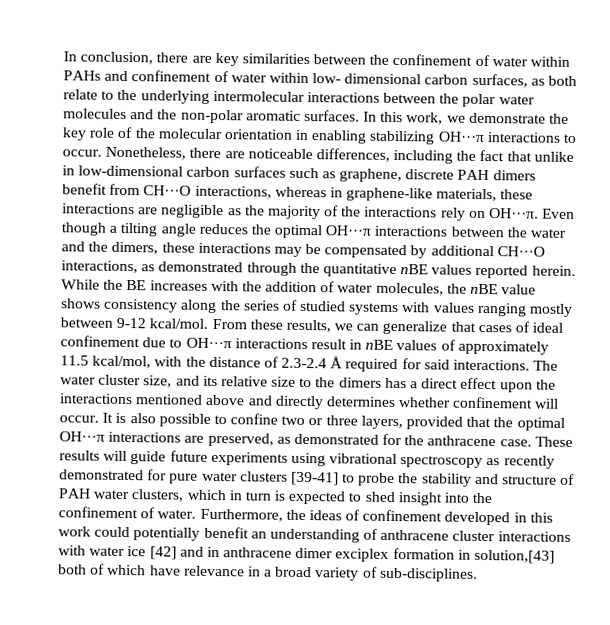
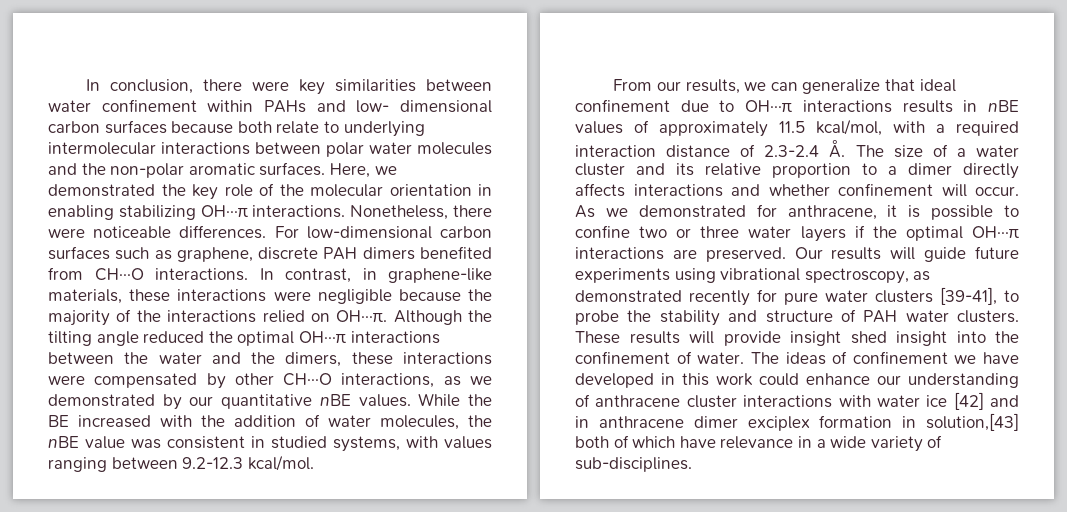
- In conclusion, there are key similarities between the confinement of water within PAHs and confinement of water within low- dimensional carbon surfaces, as both relate to the underlying intermolecular interactions between the polar water molecules and the non-polar aromatic surfaces.
+ In conclusion, there were key similarities between water confinement within PAHs and low- dimensional carbon surfaces because both relate to underlying intermolecular interactions between polar water molecules and the non-polar aromatic surfaces.
- In this work, we demonstrate the key role of the molecular orientation in enabling stabilizing OH···π interactions to occur. Nonetheless, there are noticeable differences, including the fact that unlike in low-dimensional carbon surfaces such as graphene, discrete PAH dimers benefit from CH···O interactions, whereas in graphene-like materials, these interactions are negligible as the majority of the interactions rely on OH···π.
+ Here, we demonstrated the key role of the molecular orientation in enabling stabilizing OH···π interactions. Nonetheless, there were noticeable differences. For low-dimensional carbon surfaces such as graphene, discrete PAH dimers benefited from CH···O interactions. In contrast, in graphene-like materials, these interactions were negligible because the majority of the interactions relied on OH···π.
- Even though a tilting angle reduces the optimal OH···π interactions between the water and the dimers, these interactions may be compensated by additional CH···O interactions, as demonstrated through the quantitative nBE values reported herein.
+ Although the tilting angle reduced the optimal OH···π interactions between the water and the dimers, these interactions were compensated by other CH···O interactions, as we demonstrated by our quantitative nBE values.
- While the BE increases with the addition of water molecules, the nBE value shows consistency along the series of studied systems with values ranging mostly between 9-12 kcal/mol. From these results, we can generalize that cases of ideal confinement due to OH···π interactions result in nBE values of approximately 11.5 kcal/mol, with the distance of 2.3-2.4 Å required for said interactions. The water cluster size, and its relative size to the dimers has a direct effect upon the interactions mentioned above and directly determines whether confinement will occur. It is also possible to confine two or three layers, provided that the optimal OH···π interactions are preserved, as demonstrated for the anthracene case. These results will guide future experiments using vibrational spectroscopy as recently demonstrated for pure water clusters [39-41] to probe the stability and structure of PAH water clusters, which in turn is expected to shed insight into the confinement of water.
+ While the BE increased with the addition of water molecules, the nBE value was consistent in studied systems, with values ranging between 9.2-12.3 kcal/mol.
+ From our results, we can generalize that ideal confinement due to OH···π interactions results in nBE values of approximately 11.5 kcal/mol, with a required interaction distance of 2.3-2.4 Å. The size of a water cluster and its relative proportion to a dimer directly affects interactions and whether confinement will occur. As we demonstrated for anthracene, it is possible to confine two or three water layers if the optimal OH···π interactions are preserved. Our results will guide future experiments using vibrational spectroscopy, as demonstrated recently for pure water clusters [39-41], to probe the stability and structure of PAH water clusters. These results will provide insight shed insight into the confinement of water.
- Furthermore, the ideas of confinement developed in this work could potentially benefit an understanding of anthracene cluster interactions with water ice [42] and in anthracene dimer exciplex formation in solution,[43] both of which have relevance in a broad variety of sub-disciplines.
+ The ideas of confinement we have developed in this work could enhance our understanding of anthracene cluster interactions with water ice [42] and in anthracene dimer exciplex formation in solution,[43] both of which have relevance in a wide variety of sub-disciplines.

